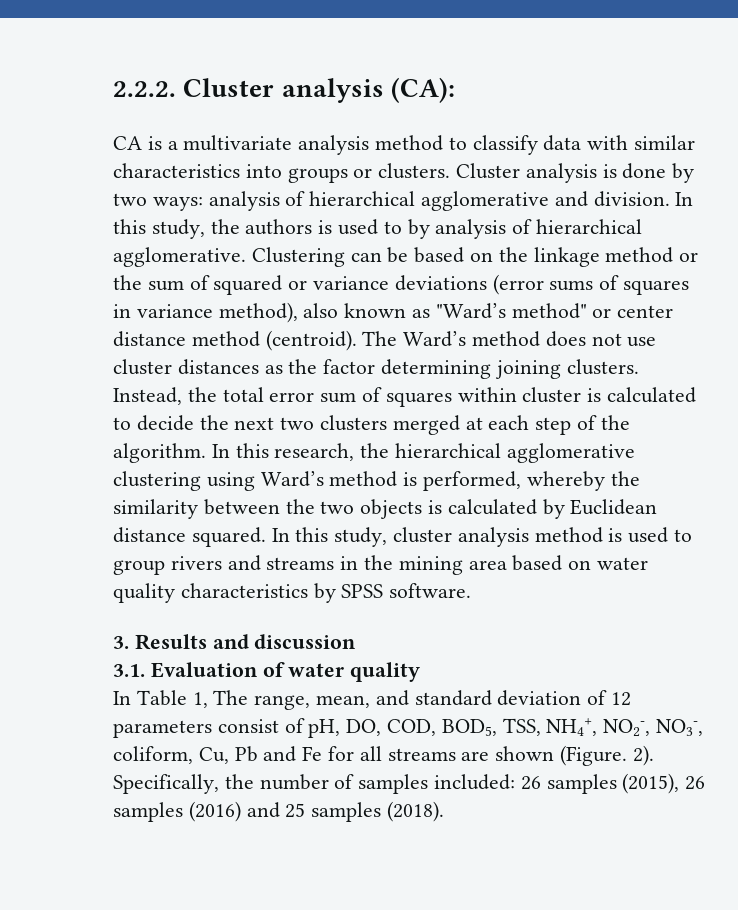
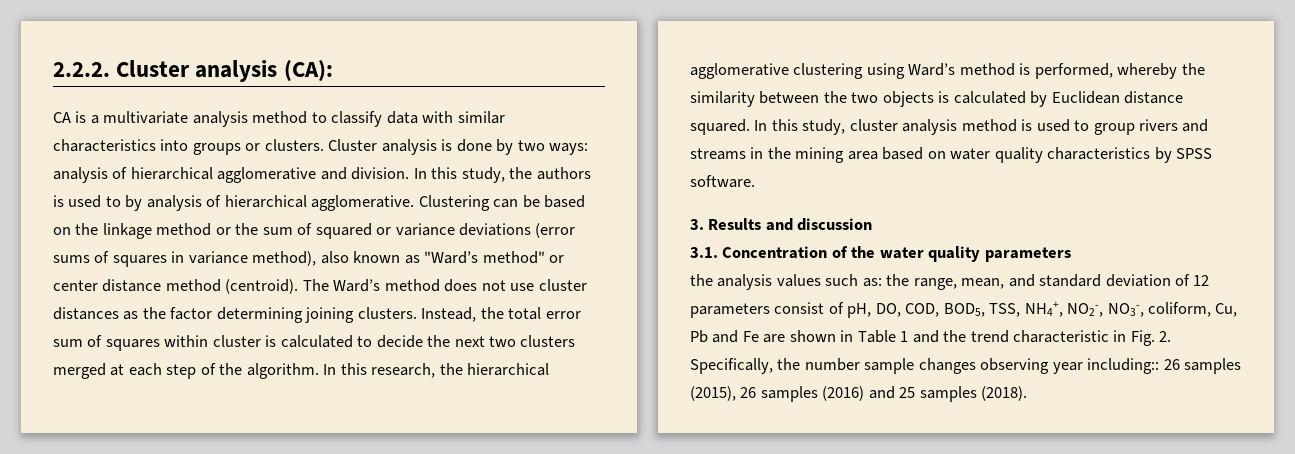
- 3.1. Evaluation of water quality
- In Table 1, The range, mean, and standard deviation of 12 parameters consist of pH, DO, COD, BOD5, TSS, NH4+, NO2-, NO3-, coliform, Cu, Pb and Fe for all streams are shown (Figure. 2). Specifically, the number of samples included: 26 samples (2015), 26 samples (2016) and 25 samples (2018).
+ 3.1. Concentration of the water quality parameters
+ the analysis values such as: the range, mean, and standard deviation of 12 parameters consist of pH, DO, COD, BOD5, TSS, NH4+, NO2-, NO3-, coliform, Cu, Pb and Fe are shown in Table 1 and the trend characteristic in Fig. 2. Specifically, the number sample changes observing year including:: 26 samples (2015), 26 samples (2016) and 25 samples (2018).

